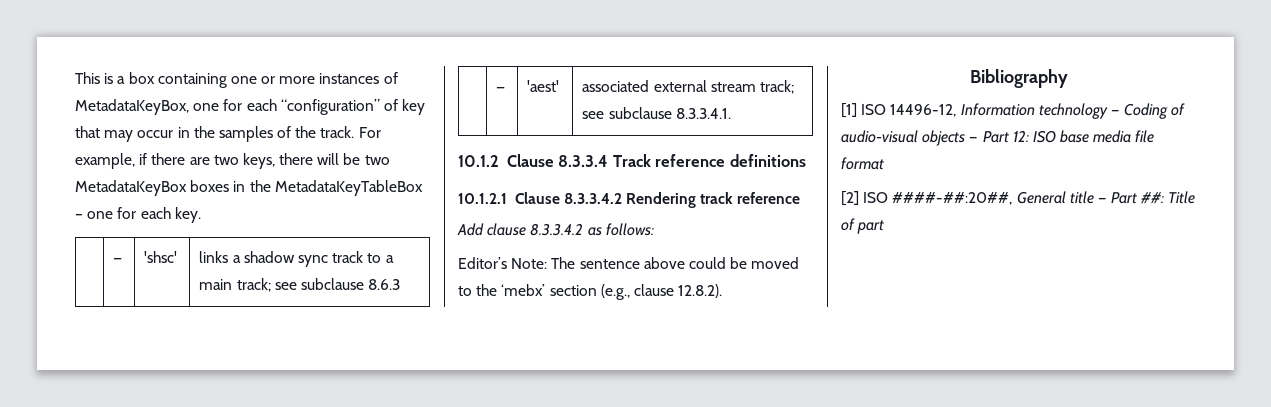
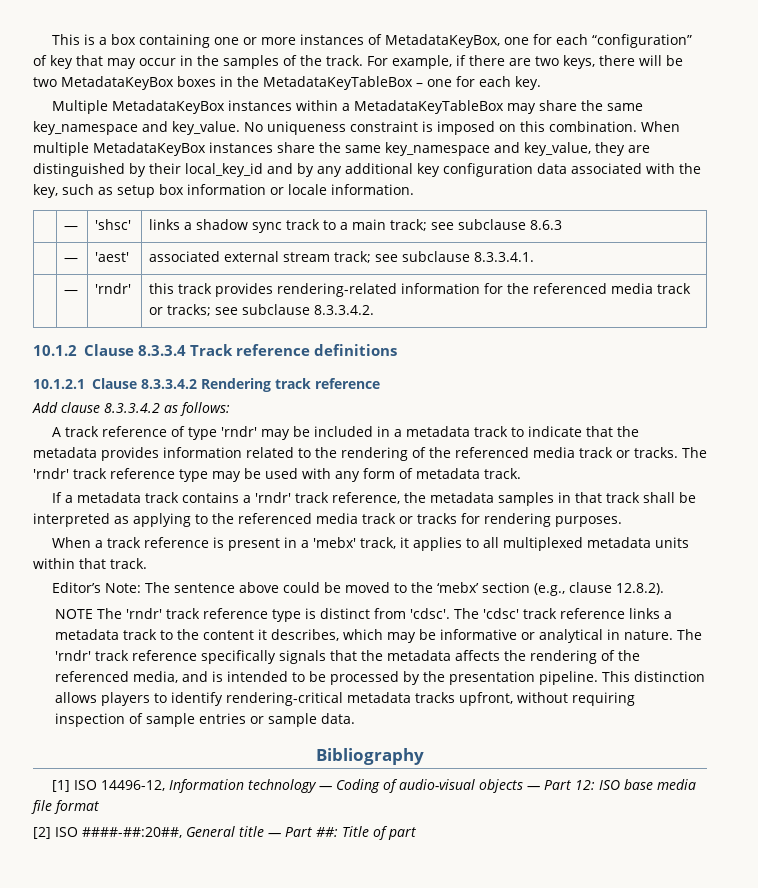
+ Multiple MetadataKeyBox instances within a MetadataKeyTableBox may share the same key_namespace and key_value. No uniqueness constraint is imposed on this combination. When multiple MetadataKeyBox instances share the same key_namespace and key_value, they are distinguished by their local_key_id and by any additional key configuration data associated with the key, such as setup box information or locale information.
+ | — | 'rndr' | this track provides rendering-related information for the referenced media track or tracks; see subclause 8.3.3.4.2.
+ A track reference of type 'rndr' may be included in a metadata track to indicate that the metadata provides information related to the rendering of the referenced media track or tracks. The 'rndr' track reference type may be used with any form of metadata track.
+ If a metadata track contains a 'rndr' track reference, the metadata samples in that track shall be interpreted as applying to the referenced media track or tracks for rendering purposes.
+ When a track reference is present in a 'mebx' track, it applies to all multiplexed metadata units within that track.
+ NOTE The 'rndr' track reference type is distinct from 'cdsc'. The 'cdsc' track reference links a metadata track to the content it describes, which may be informative or analytical in nature. The 'rndr' track reference specifically signals that the metadata affects the rendering of the referenced media, and is intended to be processed by the presentation pipeline. This distinction allows players to identify rendering-critical metadata tracks upfront, without requiring inspection of sample entries or sample data.

